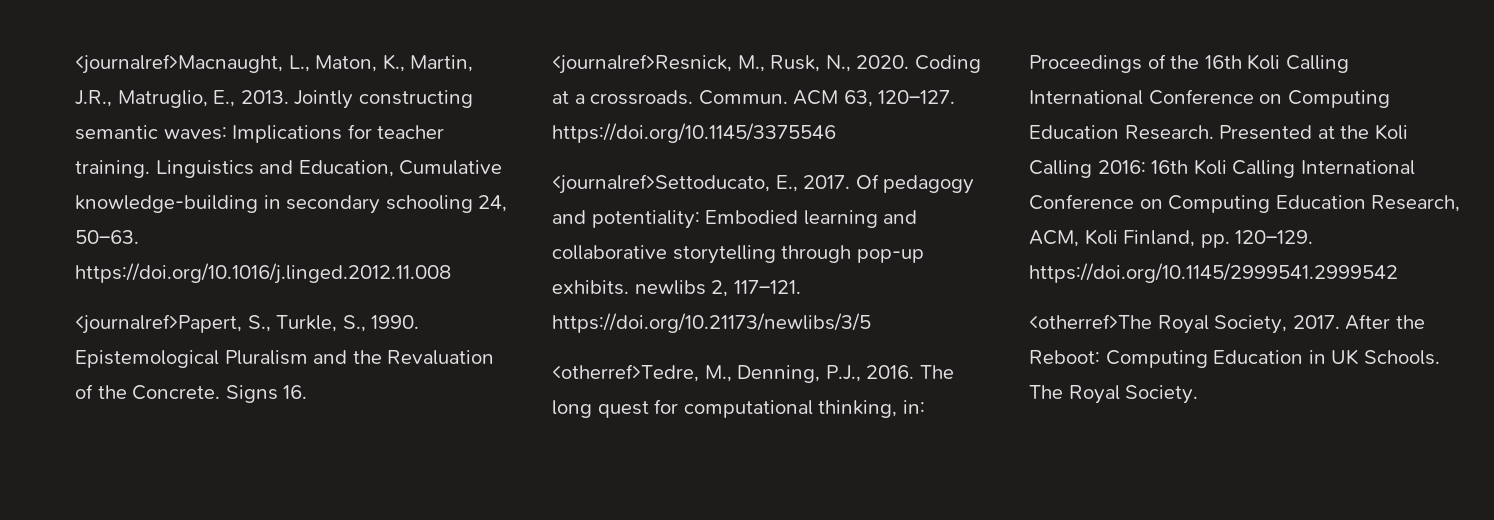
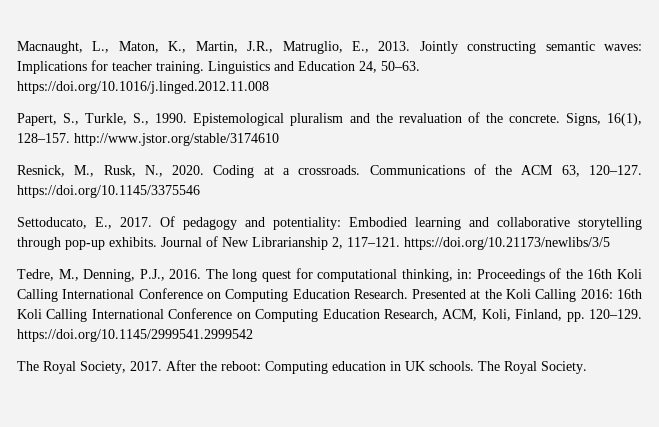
- <journalref>Macnaught, L., Maton, K., Martin, J.R., Matruglio, E., 2013.
+ Macnaught, L., Maton, K., Martin, J.R., Matruglio, E., 2013.
- Linguistics and Education, Cumulative knowledge-building in secondary schooling 24, 50–63. https://doi.org/10.1016/j.linged.2012.11.008
+ Linguistics and Education 24, 50–63. https://doi.org/10.1016/j.linged.2012.11.008
- <journalref>Papert, S., Turkle, S., 1990.
+ Papert, S., Turkle, S., 1990.
- Epistemological Pluralism and the Revaluation of the Concrete. Signs 16.
- <journalref>Resnick, M., Rusk, N., 2020.
+ Epistemological pluralism and the revaluation of the concrete. Signs, 16(1), 128–157. http://www.jstor.org/stable/3174610
+ Resnick, M., Rusk, N., 2020.
- Commun. ACM 63, 120–127. https://doi.org/10.1145/3375546
+ Communications of the ACM 63, 120–127. https://doi.org/10.1145/3375546
- <journalref>Settoducato, E., 2017.
+ Settoducato, E., 2017.
- Of pedagogy and potentiality: Embodied learning and collaborative storytelling through pop-up exhibits. newlibs 2, 117–121. https://doi.org/10.21173/newlibs/3/5
+ Of pedagogy and potentiality: Embodied learning and collaborative storytelling through pop-up exhibits. Journal of New Librarianship 2, 117–121. https://doi.org/10.21173/newlibs/3/5
- <otherref>Tedre, M., Denning, P.J., 2016.
+ Tedre, M., Denning, P.J., 2016.
- Presented at the Koli Calling 2016: 16th Koli Calling International Conference on Computing Education Research, ACM, Koli Finland, pp. 120–129. https://doi.org/10.1145/2999541.2999542
+ Presented at the Koli Calling 2016: 16th Koli Calling International Conference on Computing Education Research, ACM, Koli, Finland, pp. 120–129. https://doi.org/10.1145/2999541.2999542
- <otherref>The Royal Society, 2017.
+ The Royal Society, 2017.
- After the Reboot: Computing Education in UK Schools.
+ After the reboot: Computing education in UK schools.

